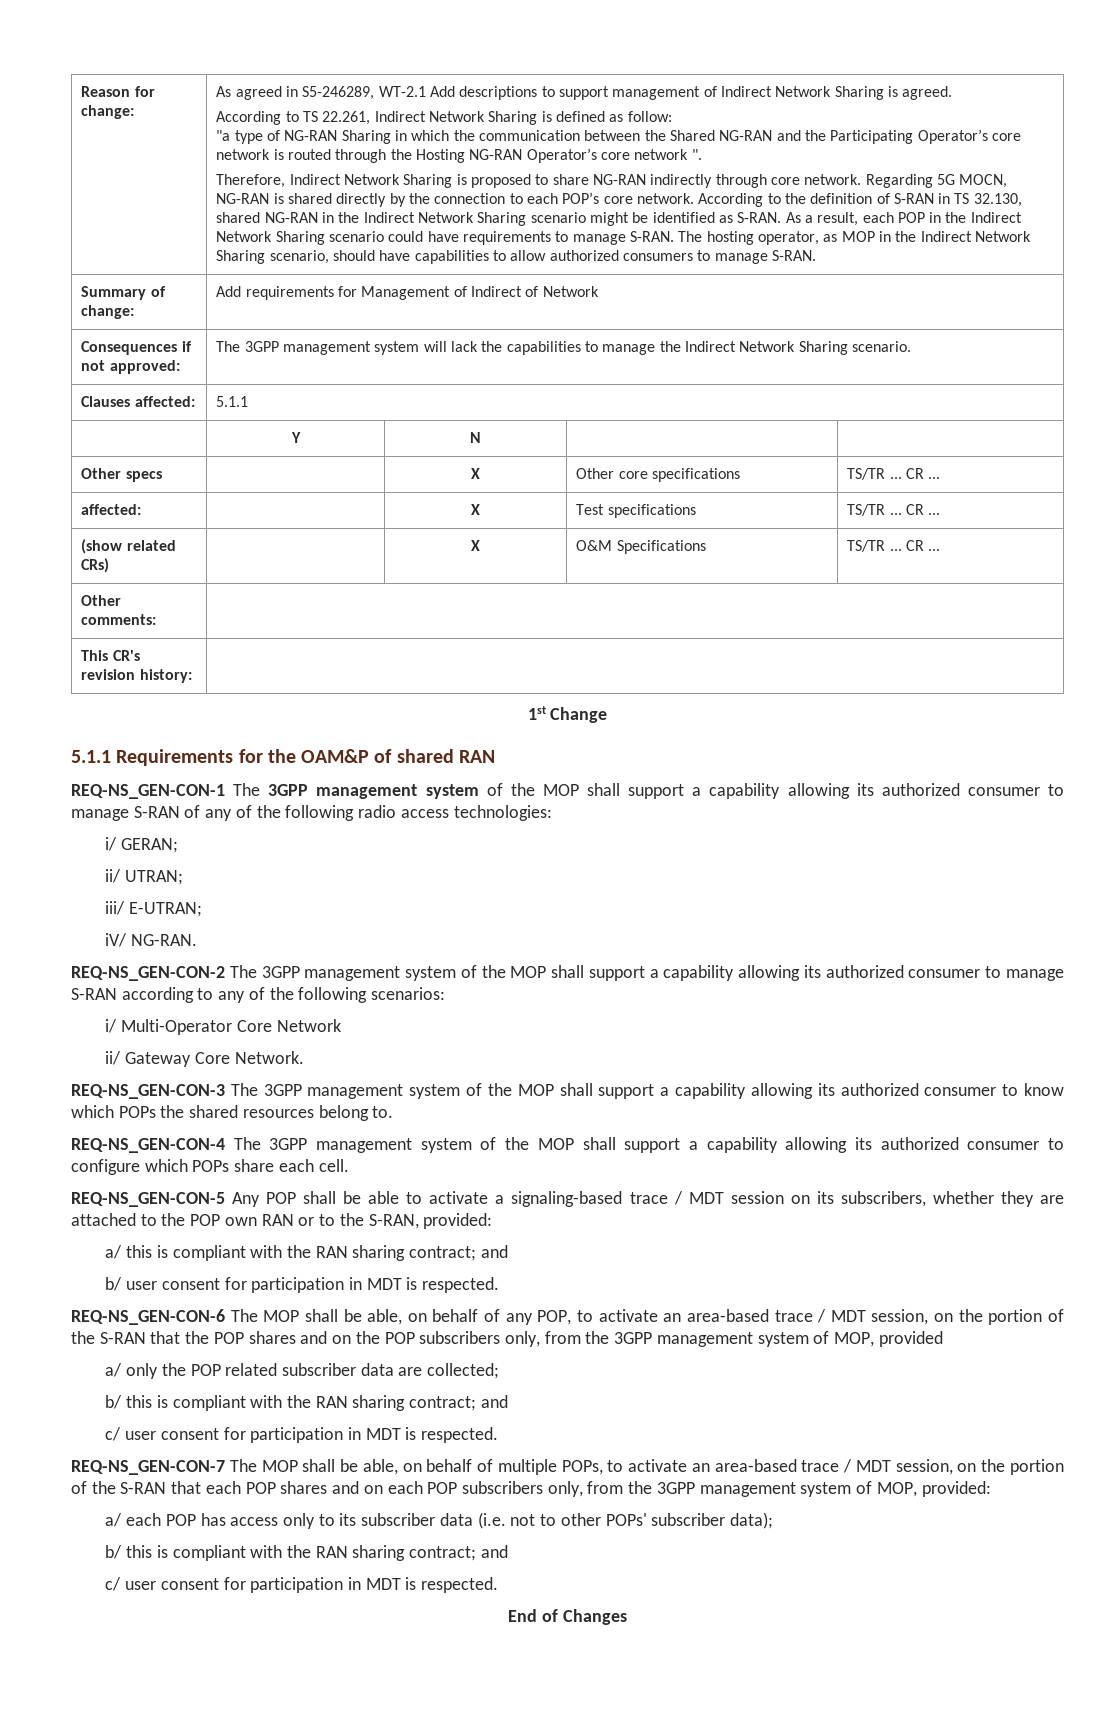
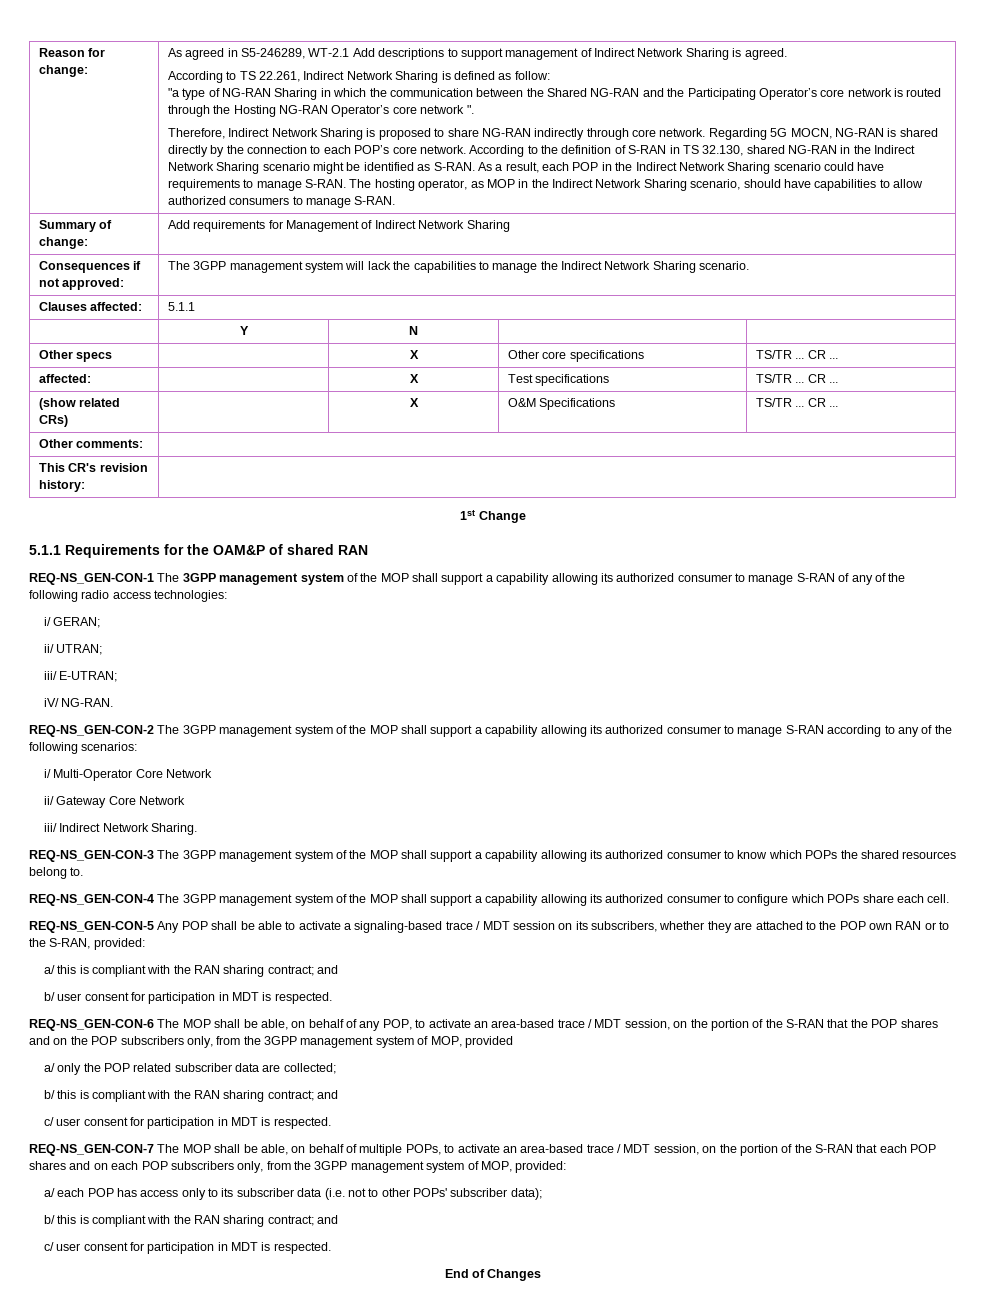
- Summary of change: | Add requirements for Management of Indirect of Network
+ Summary of change: | Add requirements for Management of Indirect Network Sharing
- ii/ Gateway Core Network.
+ ii/ Gateway Core Network
+ iii/ Indirect Network Sharing.

